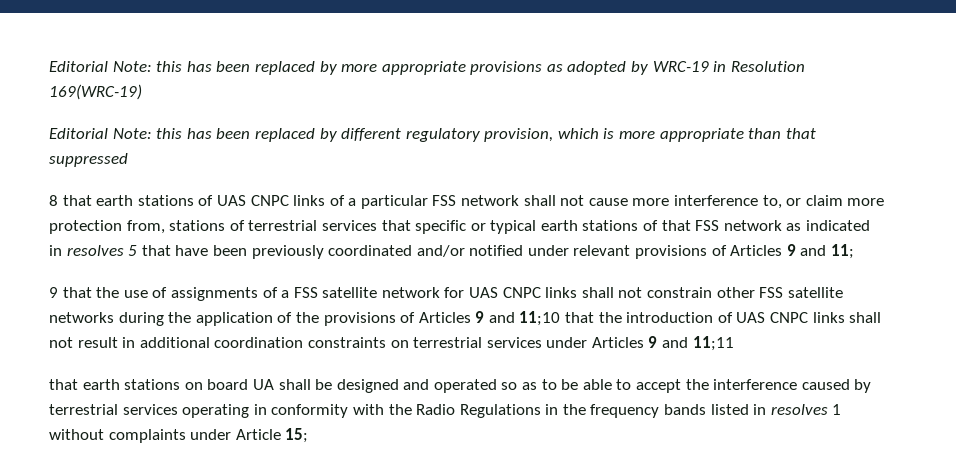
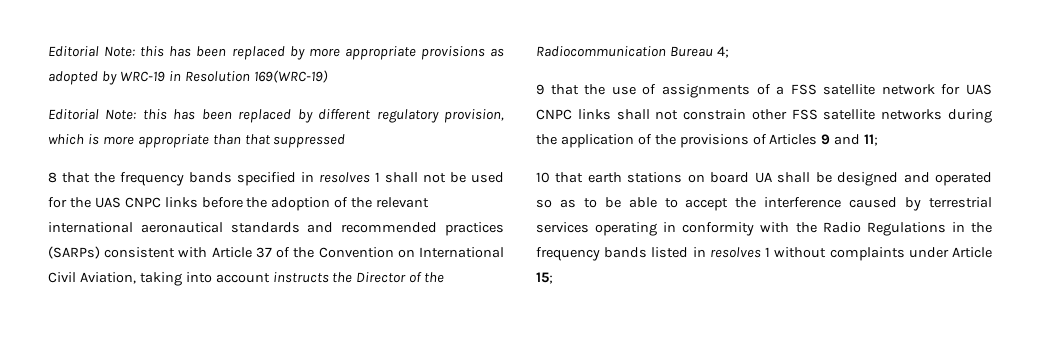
- 8 that earth stations of UAS CNPC links of a particular FSS network shall not cause more interference to, or claim more protection from, stations of terrestrial services that specific or typical earth stations of that FSS network as indicated in resolves 5 that have been previously coordinated and/or notified under relevant provisions of Articles 9 and 11;
+ 8 that the frequency bands specified in resolves 1 shall not be used for the UAS CNPC links before the adoption of the relevant international aeronautical standards and recommended practices (SARPs) consistent with Article 37 of the Convention on International Civil Aviation, taking into account instructs the Director of the Radiocommunication Bureau 4;
- 9 that the use of assignments of a FSS satellite network for UAS CNPC links shall not constrain other FSS satellite networks during the application of the provisions of Articles 9 and 11;10 that the introduction of UAS CNPC links shall not result in additional coordination constraints on terrestrial services under Articles 9 and 11;11
- that earth stations on board UA shall be designed and operated so as to be able to accept the interference caused by terrestrial services operating in conformity with the Radio Regulations in the frequency bands listed in resolves 1 without complaints under Article 15;
+ 9 that the use of assignments of a FSS satellite network for UAS CNPC links shall not constrain other FSS satellite networks during the application of the provisions of Articles 9 and 11;
+ 10 that earth stations on board UA shall be designed and operated so as to be able to accept the interference caused by terrestrial services operating in conformity with the Radio Regulations in the frequency bands listed in resolves 1 without complaints under Article 15;

